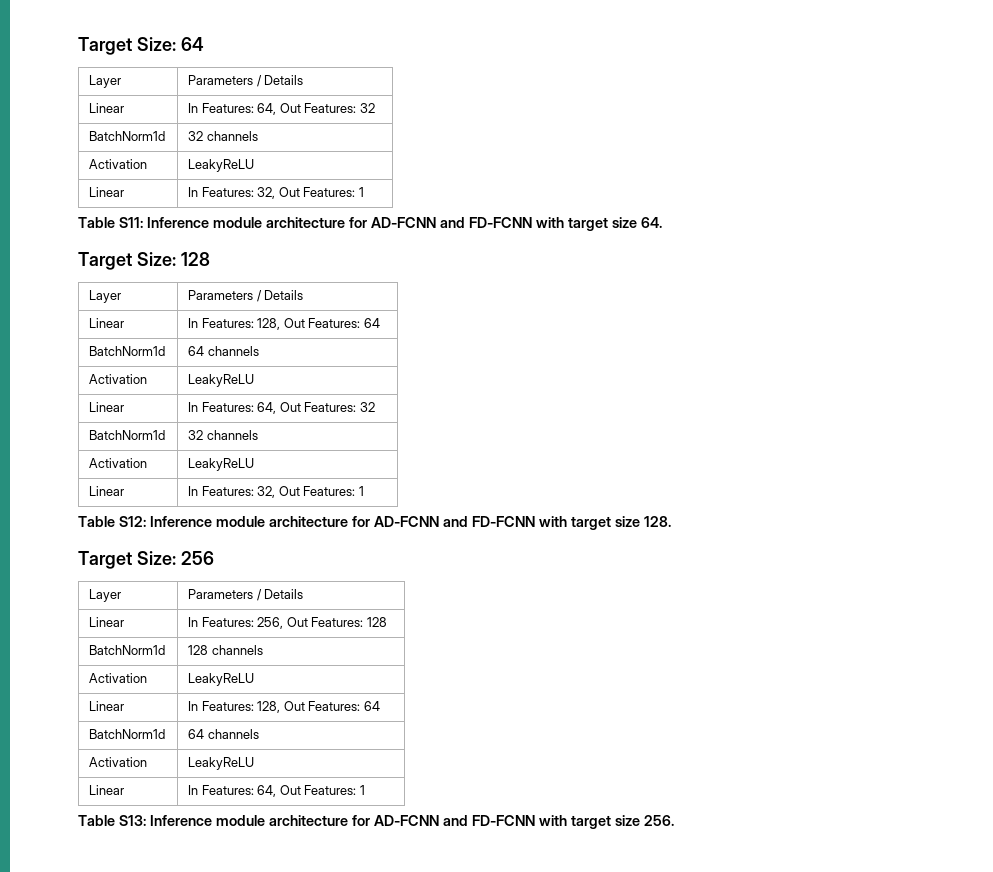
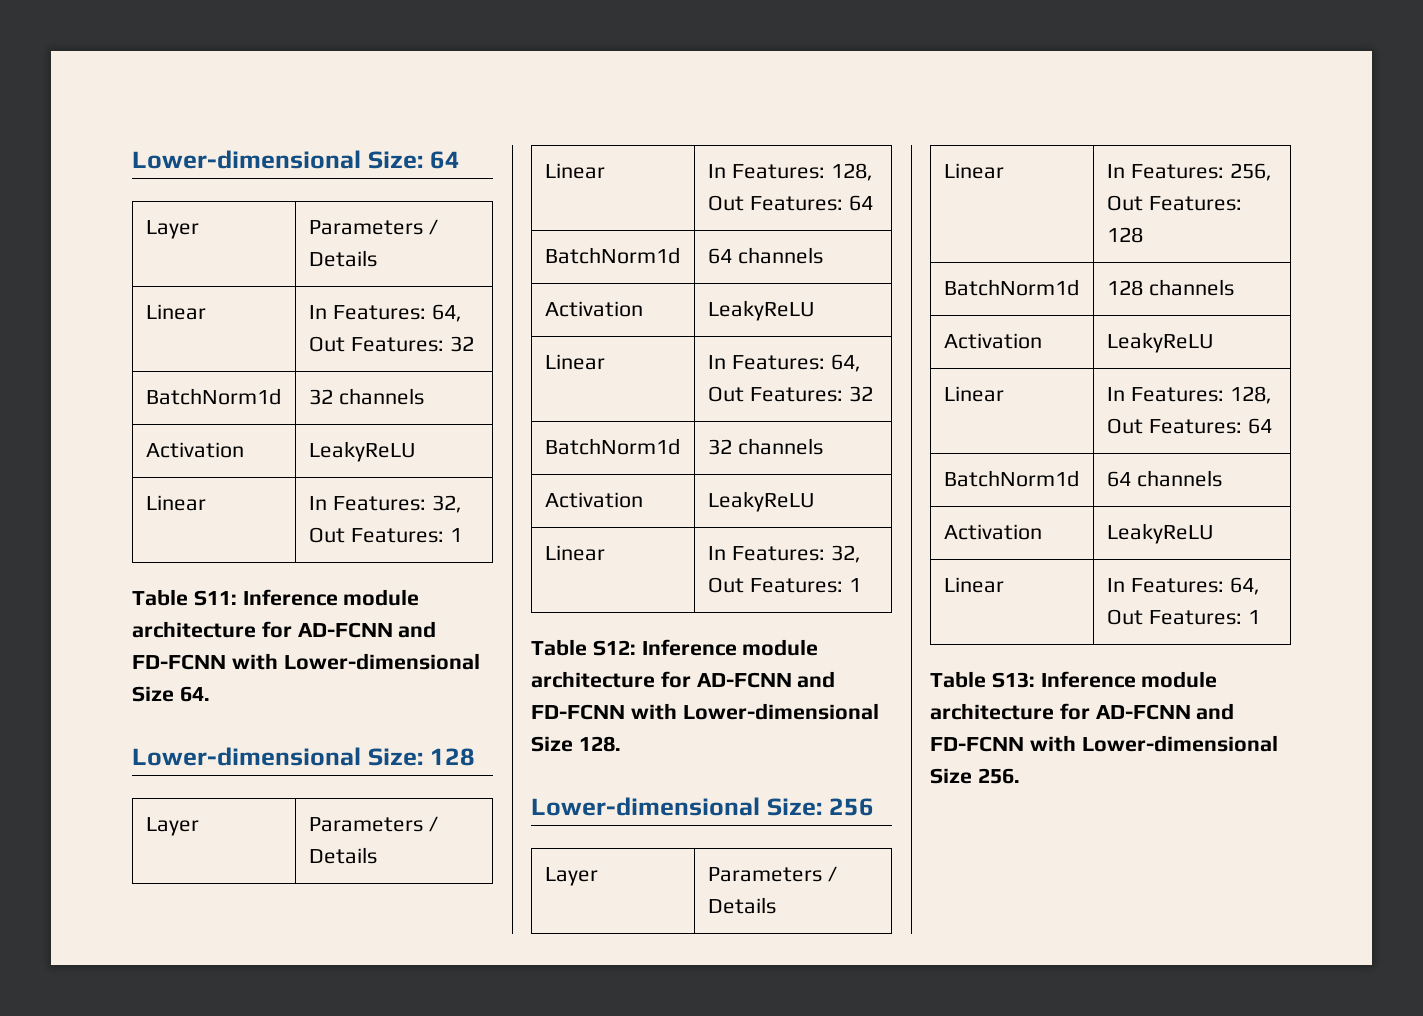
- Target Size: 64
+ Lower-dimensional Size: 64
- Table S11: Inference module architecture for AD-FCNN and FD-FCNN with target size 64.
+ Table S11: Inference module architecture for AD-FCNN and FD-FCNN with Lower-dimensional Size 64.
- Target Size: 128
+ Lower-dimensional Size: 128
- Table S12: Inference module architecture for AD-FCNN and FD-FCNN with target size 128.
+ Table S12: Inference module architecture for AD-FCNN and FD-FCNN with Lower-dimensional Size 128.
- Target Size: 256
+ Lower-dimensional Size: 256
- Table S13: Inference module architecture for AD-FCNN and FD-FCNN with target size 256.
+ Table S13: Inference module architecture for AD-FCNN and FD-FCNN with Lower-dimensional Size 256.

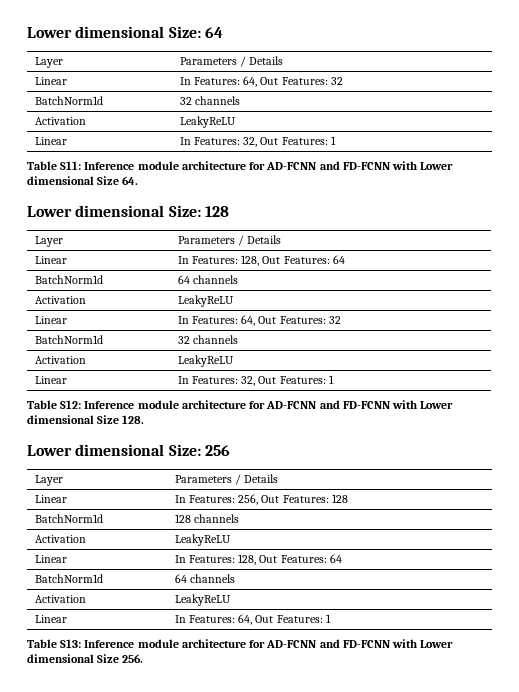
- Lower-dimensional Size: 64
+ Lower dimensional Size: 64
- Table S11: Inference module architecture for AD-FCNN and FD-FCNN with Lower-dimensional Size 64.
+ Table S11: Inference module architecture for AD-FCNN and FD-FCNN with Lower dimensional Size 64.
- Lower-dimensional Size: 128
+ Lower dimensional Size: 128
- Table S12: Inference module architecture for AD-FCNN and FD-FCNN with Lower-dimensional Size 128.
+ Table S12: Inference module architecture for AD-FCNN and FD-FCNN with Lower dimensional Size 128.
- Lower-dimensional Size: 256
+ Lower dimensional Size: 256
- Table S13: Inference module architecture for AD-FCNN and FD-FCNN with Lower-dimensional Size 256.
+ Table S13: Inference module architecture for AD-FCNN and FD-FCNN with Lower dimensional Size 256.

